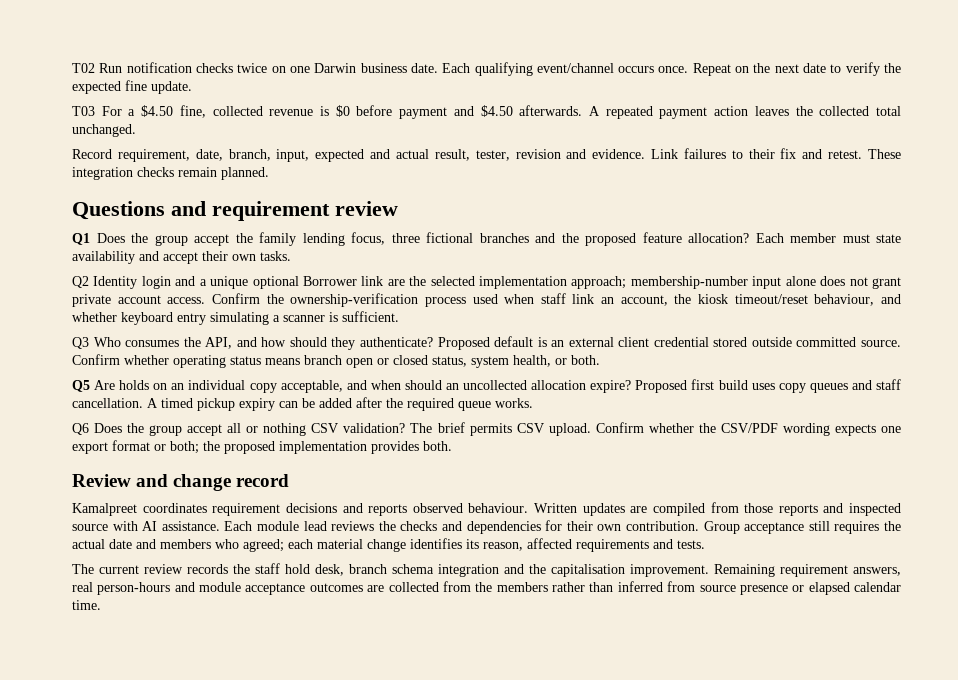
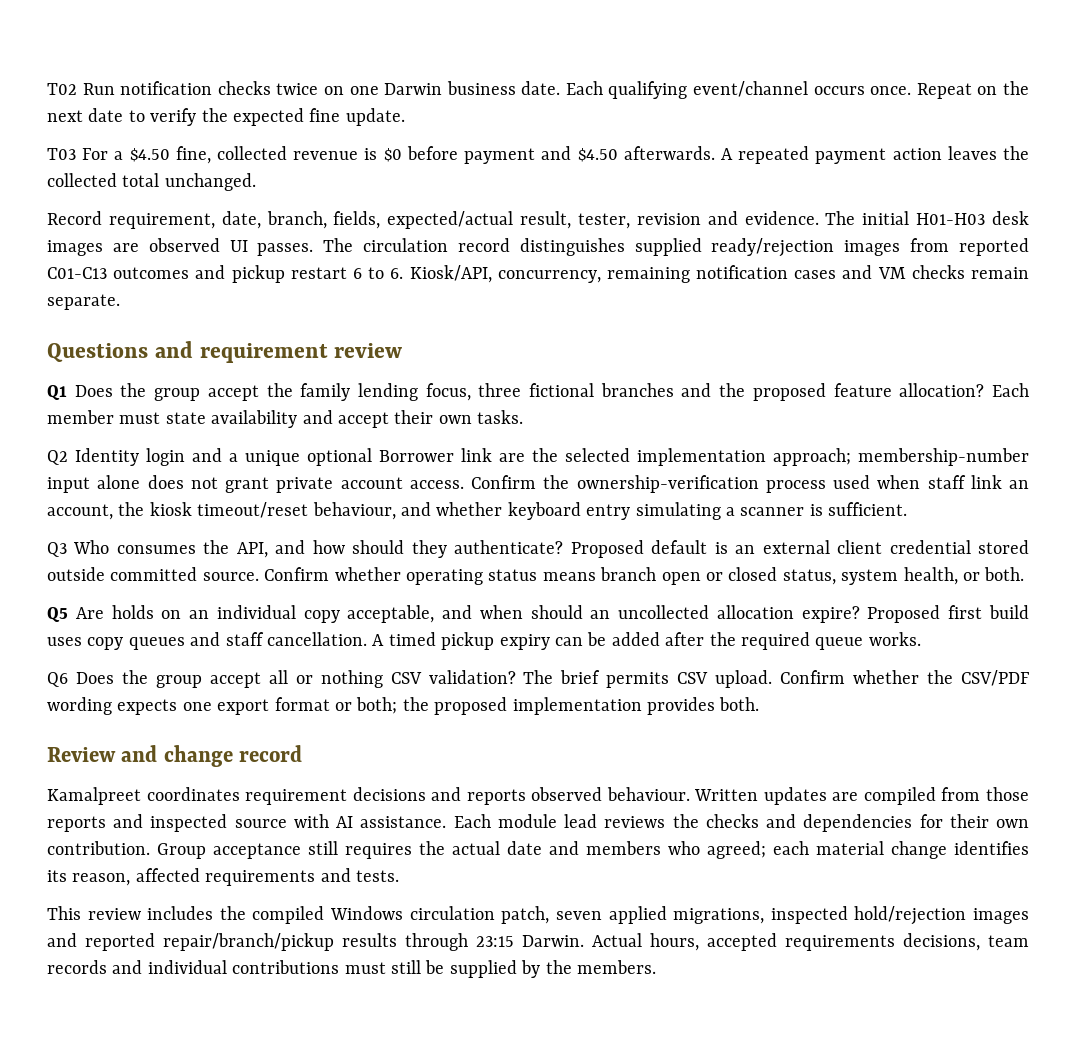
- Record requirement, date, branch, input, expected and actual result, tester, revision and evidence.
+ Record requirement, date, branch, fields, expected/actual result, tester, revision and evidence.
- Link failures to their fix and retest. These integration checks remain planned.
+ The initial H01-H03 desk images are observed UI passes. The circulation record distinguishes supplied ready/rejection images from reported C01-C13 outcomes and pickup restart 6 to 6. Kiosk/API, concurrency, remaining notification cases and VM checks remain separate.
- The current review records the staff hold desk, branch schema integration and the capitalisation improvement. Remaining requirement answers, real person-hours and module acceptance outcomes are collected from the members rather than inferred from source presence or elapsed calendar time.
+ This review includes the compiled Windows circulation patch, seven applied migrations, inspected hold/rejection images and reported repair/branch/pickup results through 23:15 Darwin. Actual hours, accepted requirements decisions, team records and individual contributions must still be supplied by the members.

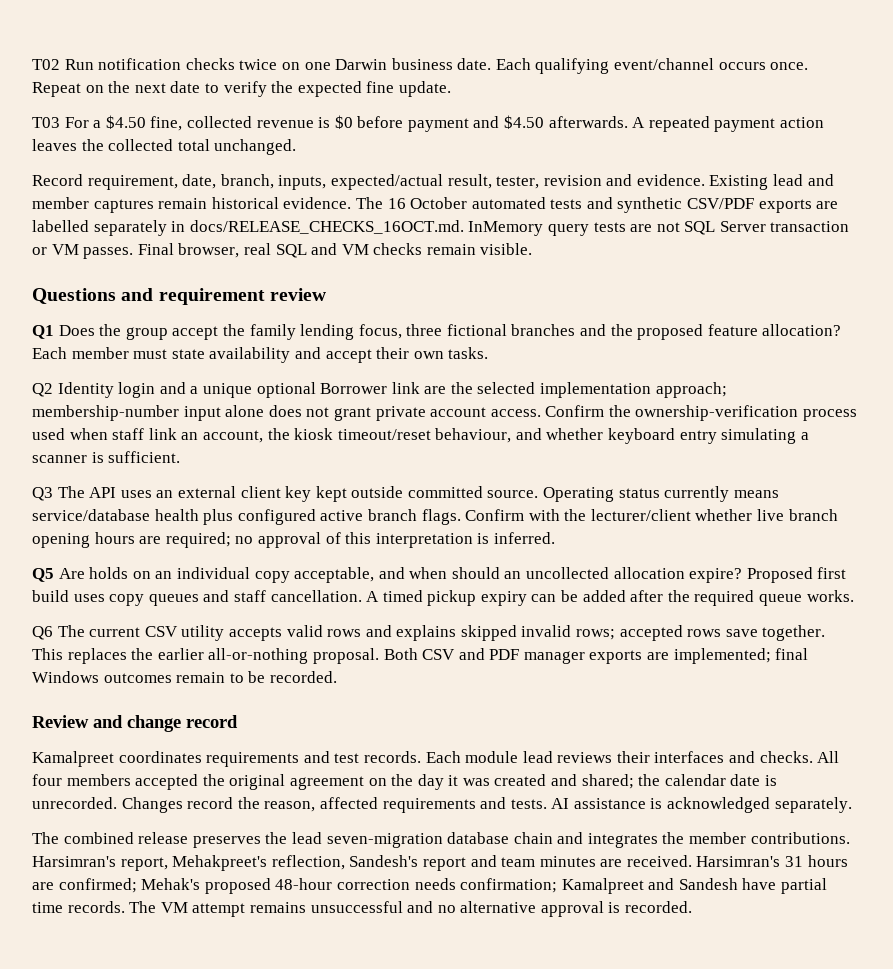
- Record requirement, date, branch, fields, expected/actual result, tester, revision and evidence.
+ Record requirement, date, branch, inputs, expected/actual result, tester, revision and evidence.
- The initial H01-H03 desk images are observed UI passes. The circulation record distinguishes supplied ready/rejection images from reported C01-C13 outcomes and pickup restart 6 to 6. Kiosk/API, concurrency, remaining notification cases and VM checks remain separate.
+ Existing lead and member captures remain historical evidence. The 16 October automated tests and synthetic CSV/PDF exports are labelled separately in docs/RELEASE_CHECKS_16OCT.md. InMemory query tests are not SQL Server transaction or VM passes. Final browser, real SQL and VM checks remain visible.
- Q3 Who consumes the API, and how should they authenticate? Proposed default is an external client credential stored outside committed source.
+ Q3 The API uses an external client key kept outside committed source.
- Confirm whether operating status means branch open or closed status, system health, or both.
+ Operating status currently means service/database health plus configured active branch flags. Confirm with the lecturer/client whether live branch opening hours are required; no approval of this interpretation is inferred.
- Q6 Does the group accept all or nothing CSV validation? The brief permits CSV upload. Confirm whether the CSV/PDF wording expects one export format or both; the proposed implementation provides both.
+ Q6 The current CSV utility accepts valid rows and explains skipped invalid rows; accepted rows save together. This replaces the earlier all-or-nothing proposal. Both CSV and PDF manager exports are implemented; final Windows outcomes remain to be recorded.
- Kamalpreet coordinates requirement decisions and reports observed behaviour. Written updates are compiled from those reports and inspected source with AI assistance. Each module lead reviews the checks and dependencies for their own contribution. Group acceptance still requires the actual date and members who agreed; each material change identifies its reason, affected requirements and tests.
- This review includes the compiled Windows circulation patch, seven applied migrations, inspected hold/rejection images and reported repair/branch/pickup results through 23:15 Darwin. Actual hours, accepted requirements decisions, team records and individual contributions must still be supplied by the members.
+ Kamalpreet coordinates requirements and test records. Each module lead reviews their interfaces and checks. All four members accepted the original agreement on the day it was created and shared; the calendar date is unrecorded. Changes record the reason, affected requirements and tests. AI assistance is acknowledged separately.
+ The combined release preserves the lead seven-migration database chain and integrates the member contributions. Harsimran's report, Mehakpreet's reflection, Sandesh's report and team minutes are received. Harsimran's 31 hours are confirmed; Mehak's proposed 48-hour correction needs confirmation; Kamalpreet and Sandesh have partial time records. The VM attempt remains unsuccessful and no alternative approval is recorded.

